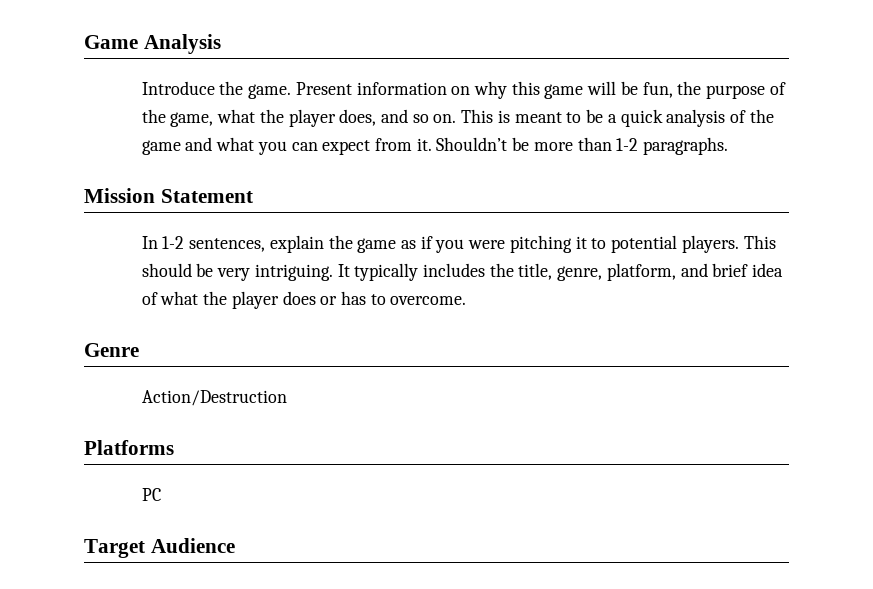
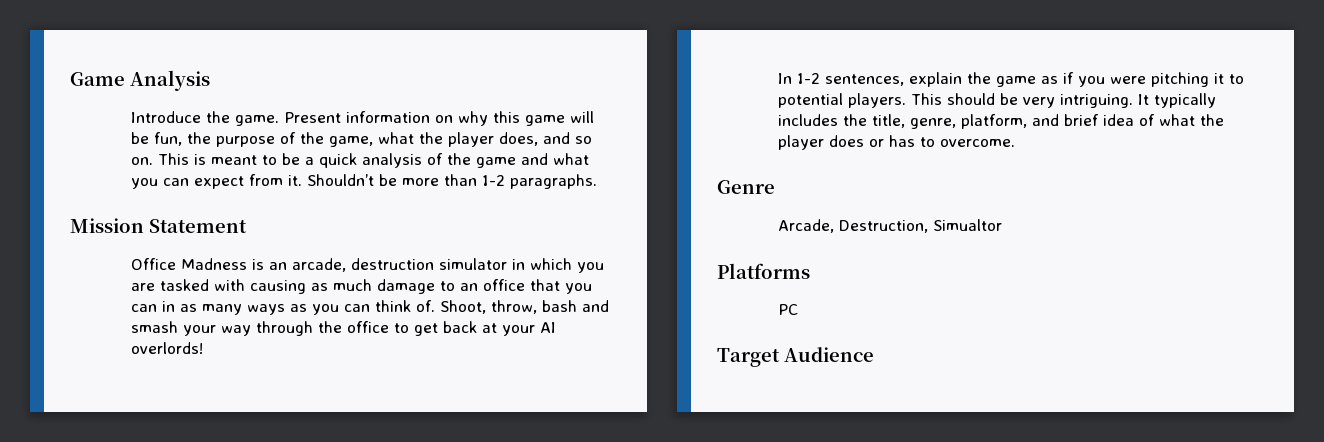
+ Office Madness is an arcade, destruction simulator in which you are tasked with causing as much damage to an office that you can in as many ways as you can think of. Shoot, throw, bash and smash your way through the office to get back at your AI overlords!
- Action/Destruction
+ Arcade, Destruction, Simualtor

